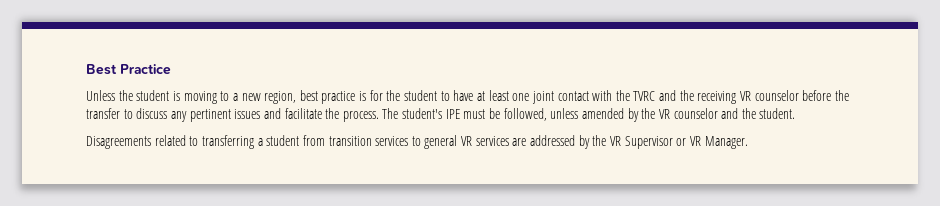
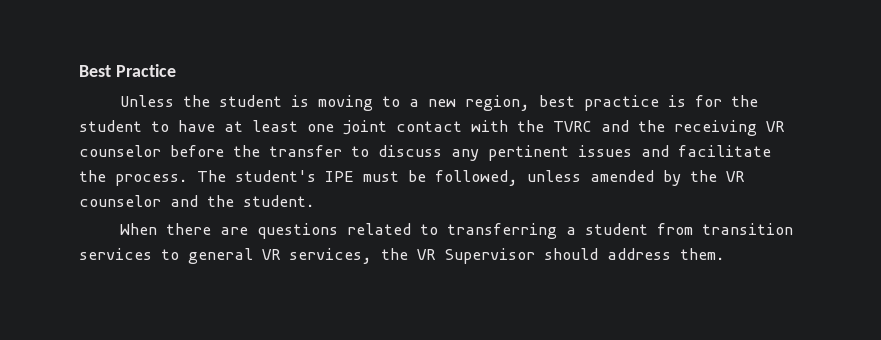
- Disagreements related to transferring a student from transition services to general VR services are addressed by the VR Supervisor or VR Manager.
+ When there are questions related to transferring a student from transition services to general VR services, the VR Supervisor should address them.

